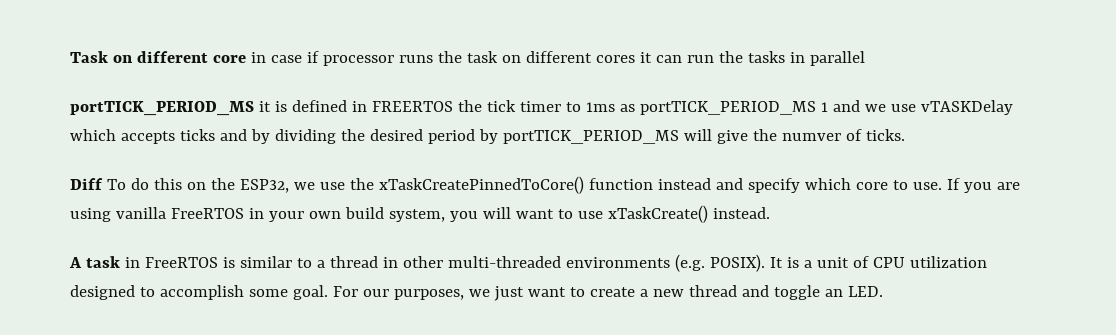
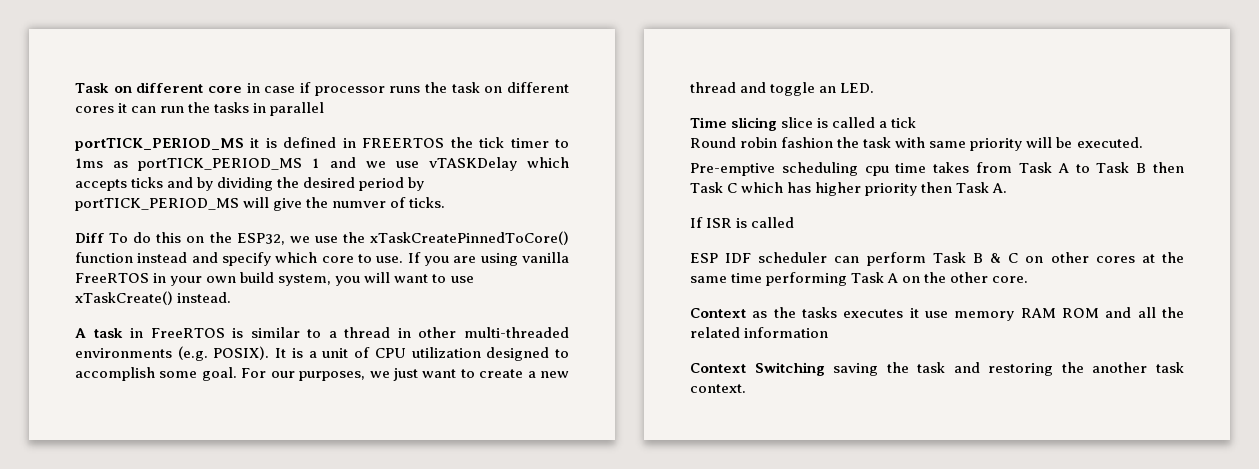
+ Time slicing slice is called a tick
+ Round robin fashion the task with same priority will be executed.
+ Pre-emptive scheduling cpu time takes from Task A to Task B then Task C which has higher priority then Task A.
+ If ISR is called
+ ESP IDF scheduler can perform Task B & C on other cores at the same time performing Task A on the other core.
+ Context as the tasks executes it use memory RAM ROM and all the related information
+ Context Switching saving the task and restoring the another task context.

